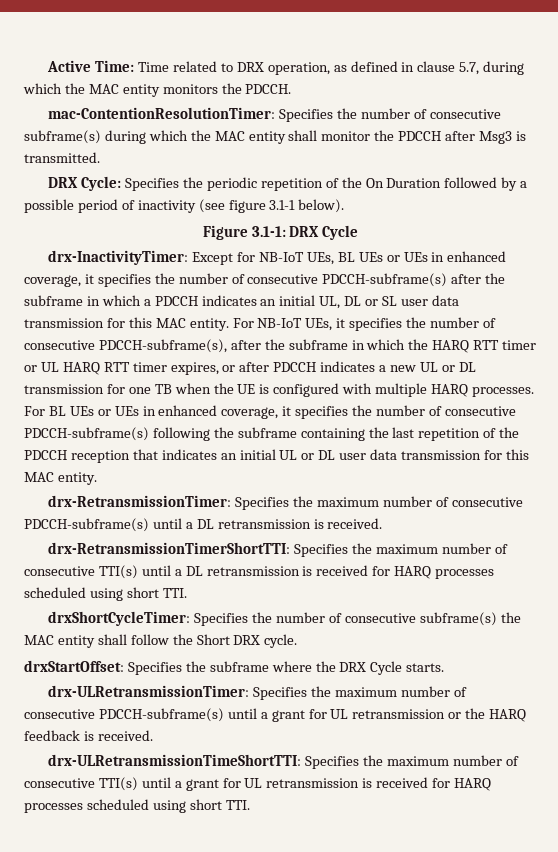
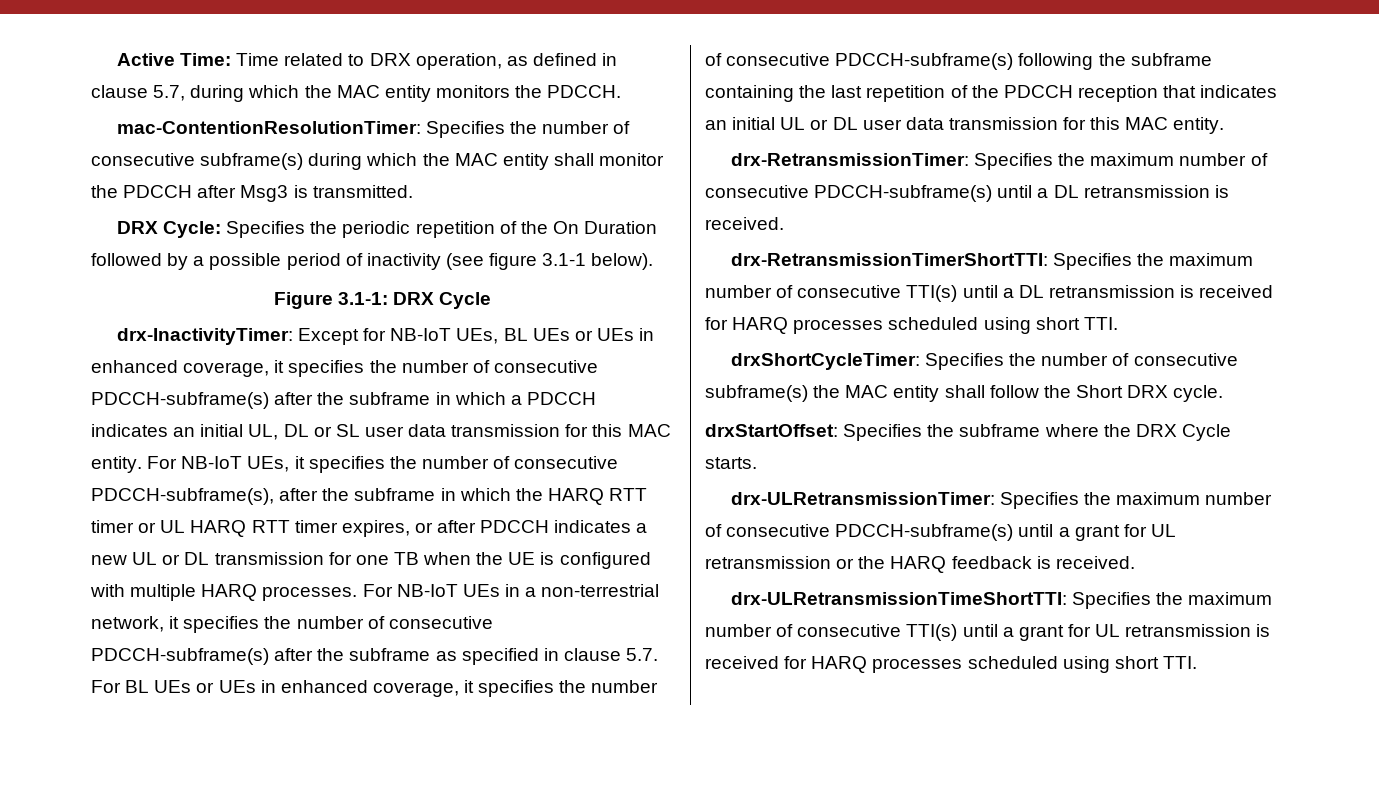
- For BL UEs or UEs in enhanced coverage, it specifies the number of consecutive PDCCH-subframe(s) following the subframe containing the last repetition of the PDCCH reception that indicates an initial UL or DL user data transmission for this MAC entity.
+ For NB-IoT UEs in a non-terrestrial network, it specifies the number of consecutive PDCCH-subframe(s) after the subframe as specified in clause 5.7. For BL UEs or UEs in enhanced coverage, it specifies the number of consecutive PDCCH-subframe(s) following the subframe containing the last repetition of the PDCCH reception that indicates an initial UL or DL user data transmission for this MAC entity.

